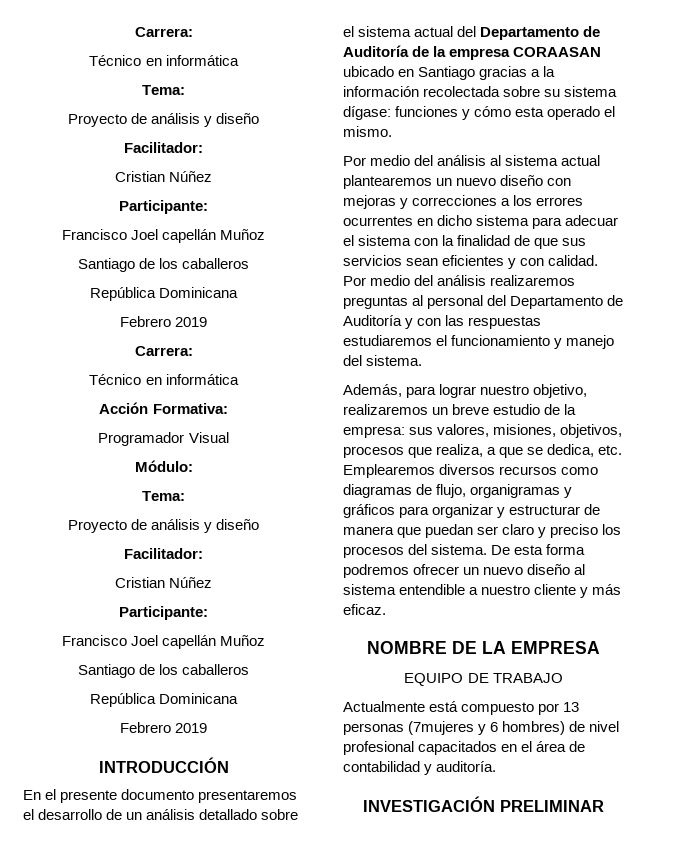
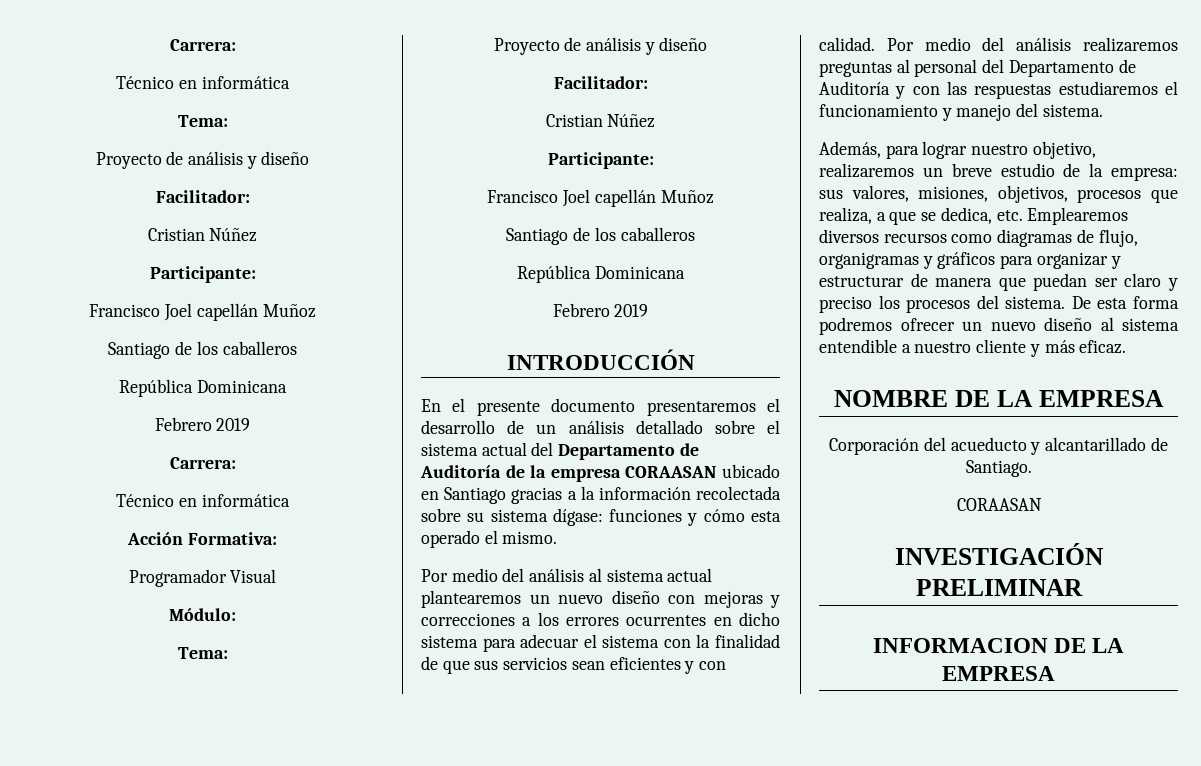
- EQUIPO DE TRABAJO
- Actualmente está compuesto por 13 personas (7mujeres y 6 hombres) de nivel profesional capacitados en el área de contabilidad y auditoría.
+ Corporación del acueducto y alcantarillado de Santiago.
+ CORAASAN
  INVESTIGACIÓN PRELIMINAR
+ INFORMACION DE LA EMPRESA

